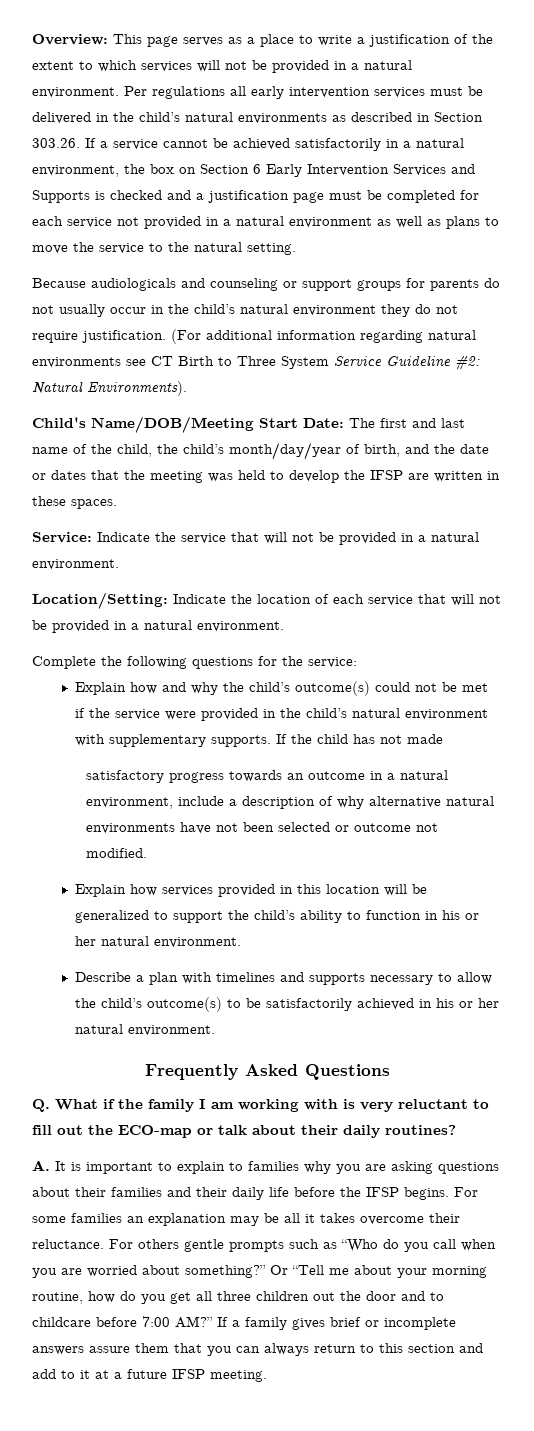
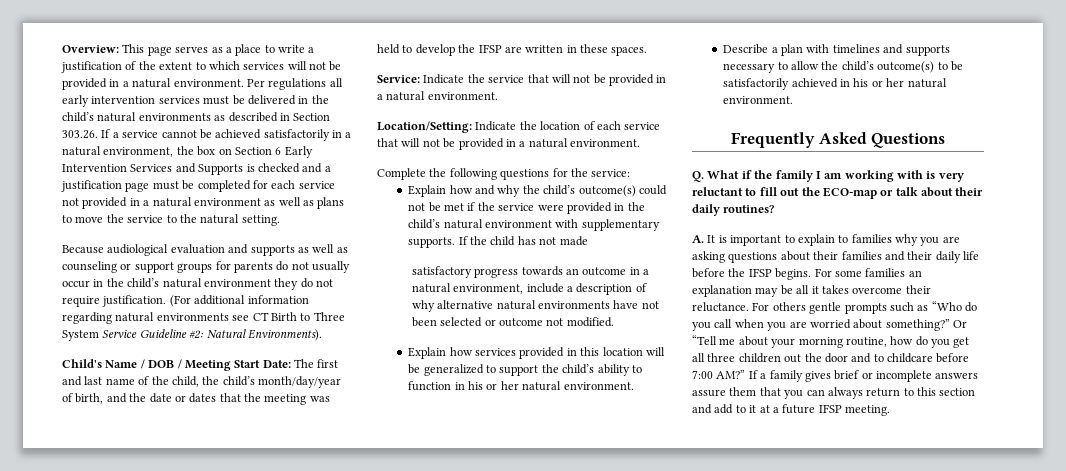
- Because audiologicals and counseling or support groups for parents do not usually occur in the child’s natural environment they do not require justification.
+ Because audiological evaluation and supports as well as counseling or support groups for parents do not usually occur in the child’s natural environment they do not require justification.
- Child's Name/DOB/Meeting Start Date: The first and last name of the child, the child’s month/day/year of birth, and the date or dates that the meeting was held to develop the IFSP are written in these spaces.
+ Child's Name / DOB / Meeting Start Date: The first and last name of the child, the child’s month/day/year of birth, and the date or dates that the meeting was held to develop the IFSP are written in these spaces.

